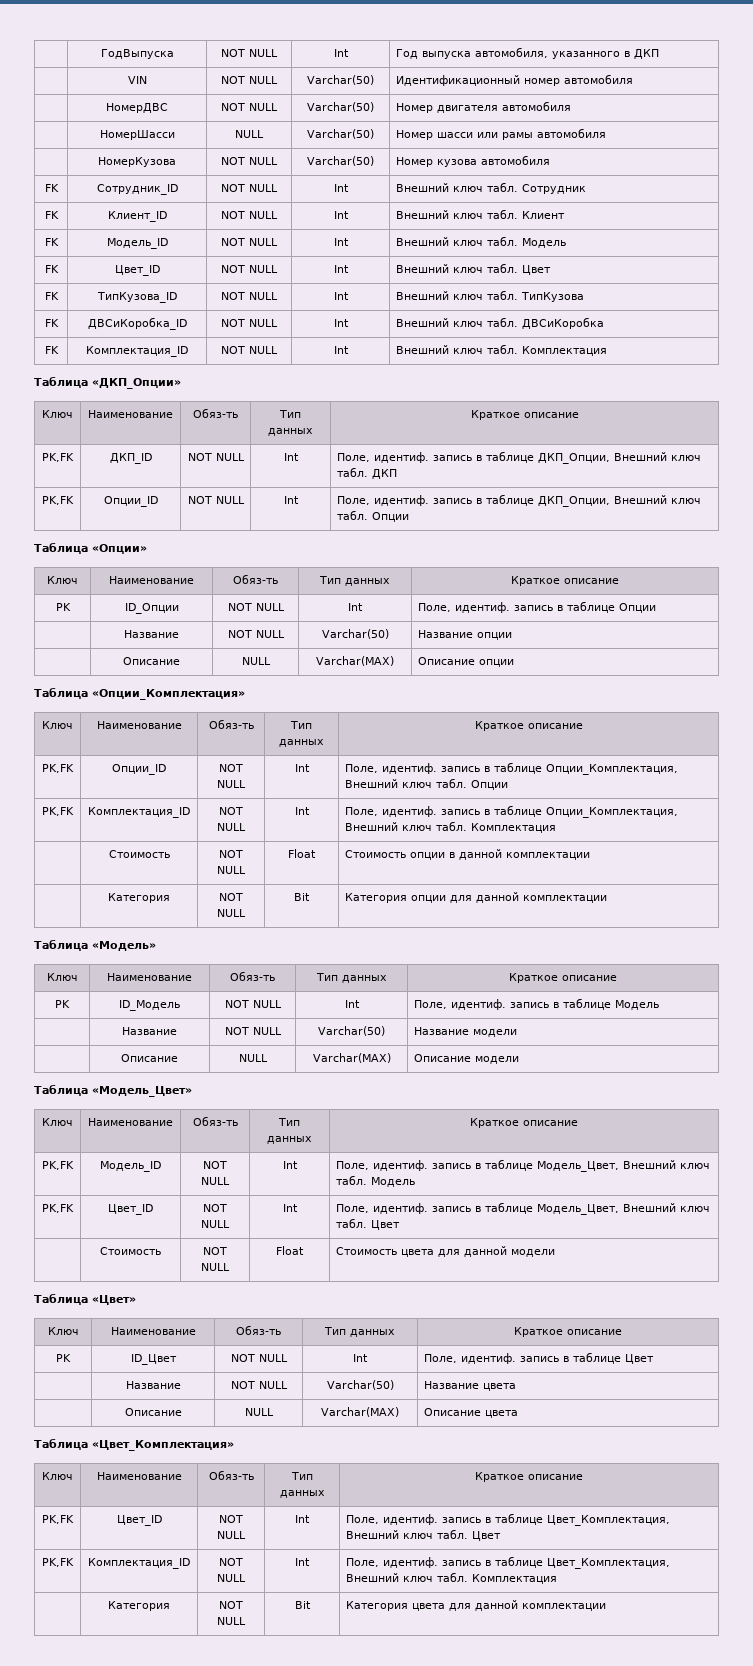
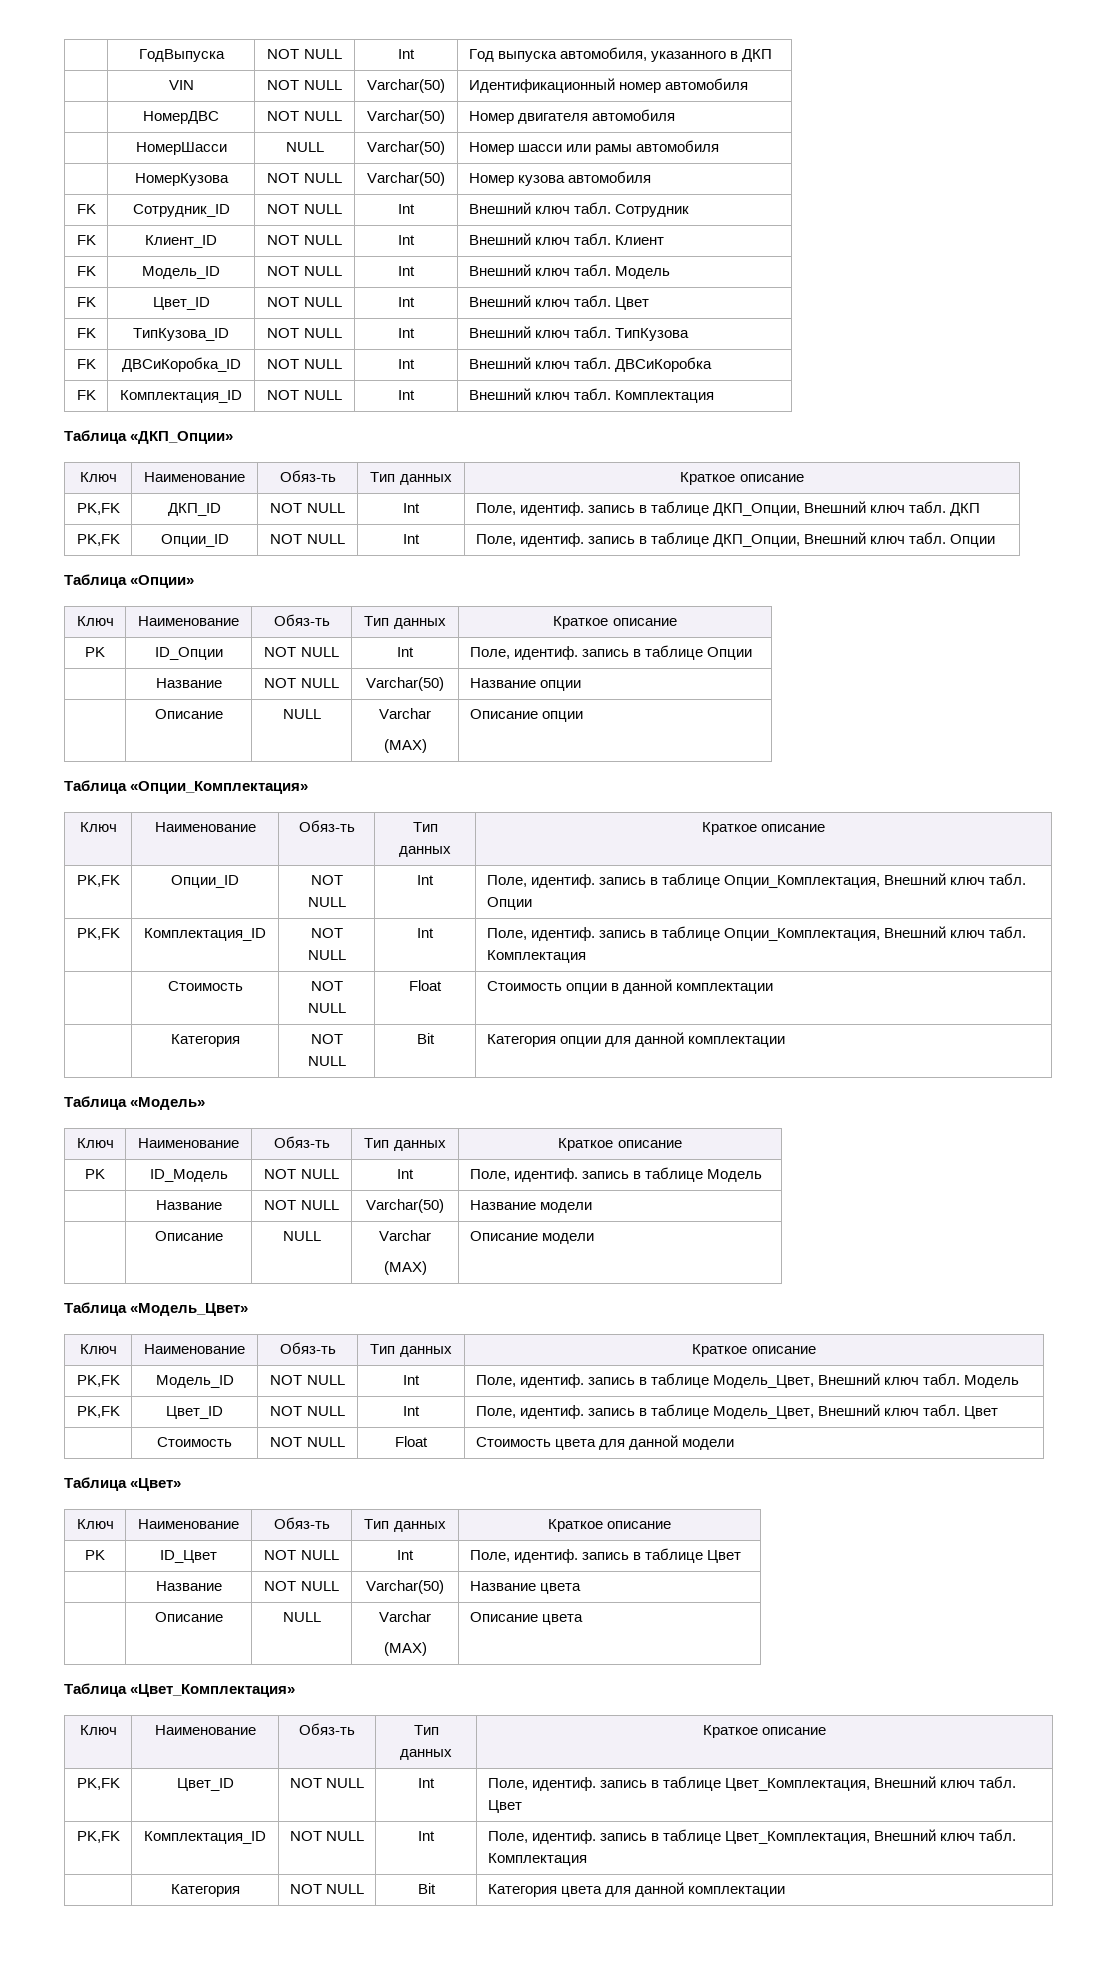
  | Название | NOT NULL | Varchar(50) | Название опции
- | Описание | NULL | Varchar(MAX) | Описание опции
+ | Описание | NULL | Varchar
+ (MAX) | Описание опции
  | Название | NOT NULL | Varchar(50) | Название модели
- | Описание | NULL | Varchar(MAX) | Описание модели
+ | Описание | NULL | Varchar
+ (MAX) | Описание модели
  | Название | NOT NULL | Varchar(50) | Название цвета
- | Описание | NULL | Varchar(MAX) | Описание цвета
+ | Описание | NULL | Varchar
+ (MAX) | Описание цвета

